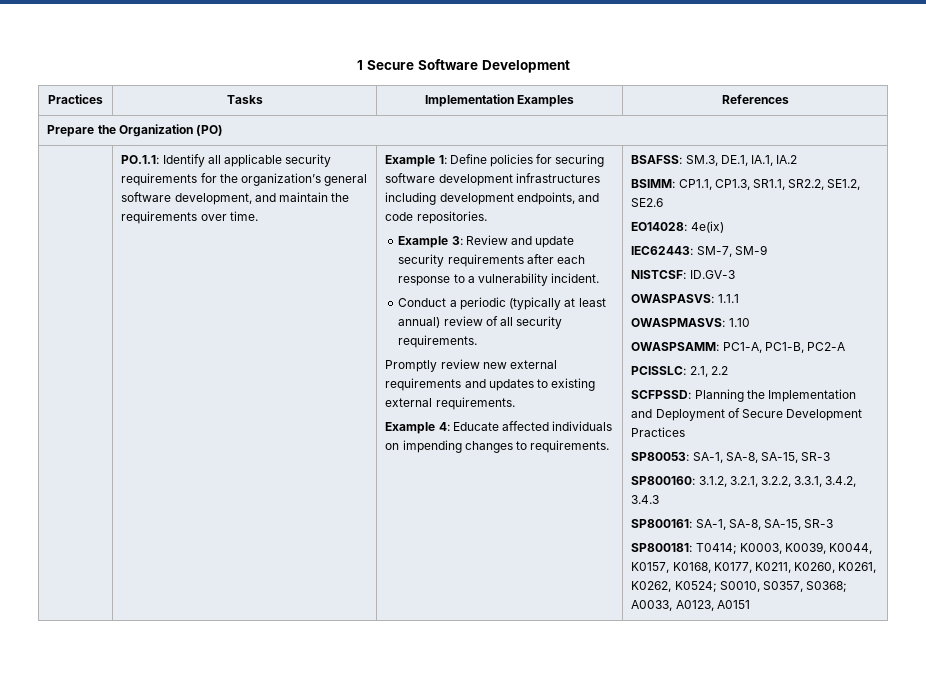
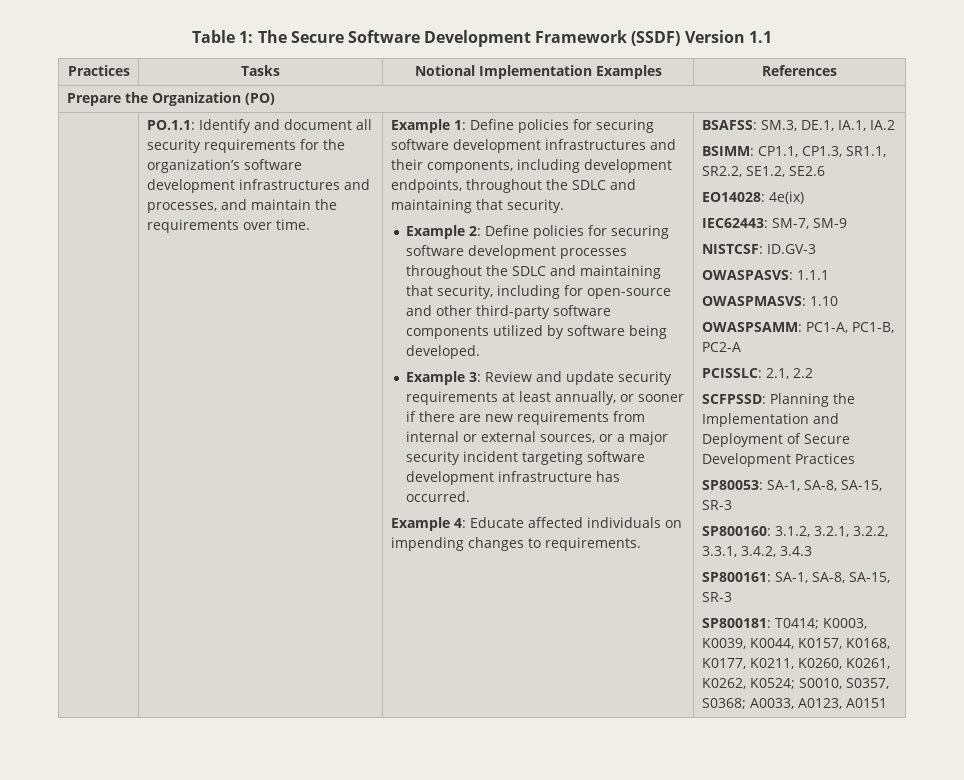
- 1 Secure Software Development
+ Table 1: The Secure Software Development Framework (SSDF) Version 1.1
- Practices | Tasks | Implementation Examples | References
+ Practices | Tasks | Notional Implementation Examples | References
- PO.1.1: Identify all applicable security requirements for the organization’s general software development, and maintain the requirements over time.
+ PO.1.1: Identify and document all security requirements for the organization’s software development infrastructures and processes, and maintain the requirements over time.
- Example 1: Define policies for securing software development infrastructures including development endpoints, and code repositories.
+ Example 1: Define policies for securing software development infrastructures and their components, including development endpoints, throughout the SDLC and maintaining that security.
+ Example 2: Define policies for securing software development processes throughout the SDLC and maintaining that security, including for open-source and other third-party software components utilized by software being developed.
- Example 3: Review and update security requirements after each response to a vulnerability incident.
- Conduct a periodic (typically at least annual) review of all security requirements.
- Promptly review new external requirements and updates to existing external requirements.
+ Example 3: Review and update security requirements at least annually, or sooner if there are new requirements from internal or external sources, or a major security incident targeting software development infrastructure has occurred.

